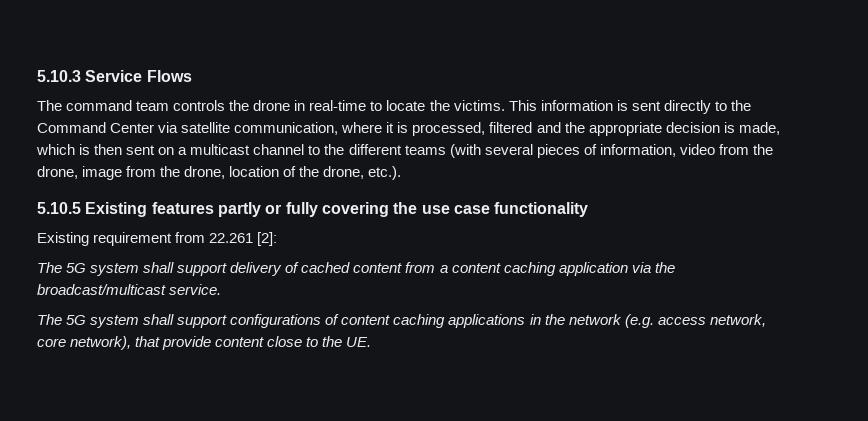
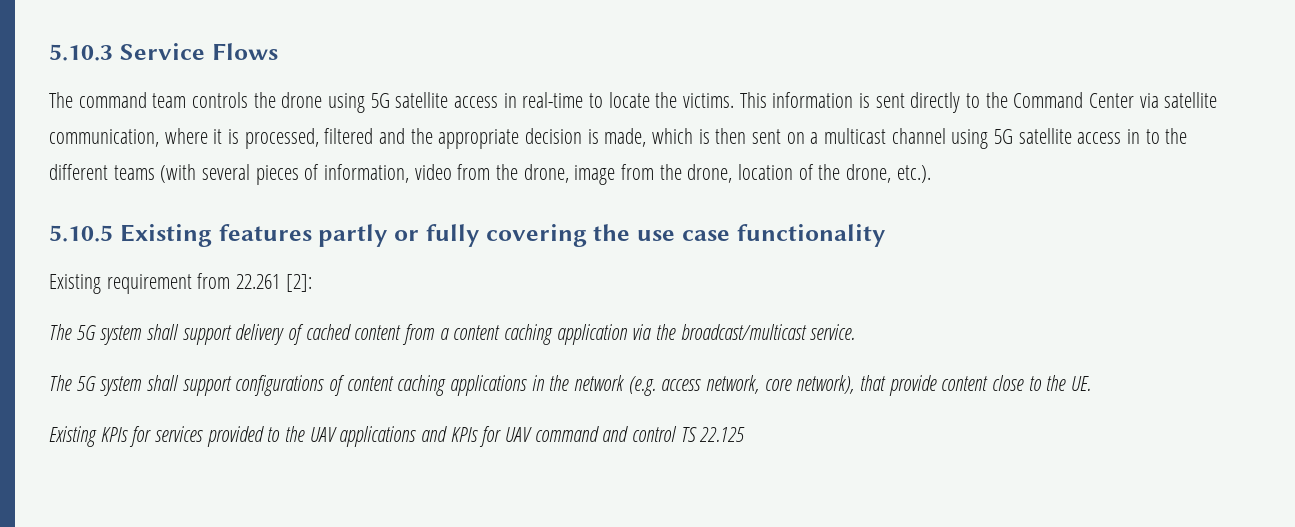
- The command team controls the drone in real-time to locate the victims.
+ The command team controls the drone using 5G satellite access in real-time to locate the victims.
- This information is sent directly to the Command Center via satellite communication, where it is processed, filtered and the appropriate decision is made, which is then sent on a multicast channel to the different teams (with several pieces of information, video from the drone, image from the drone, location of the drone, etc.).
+ This information is sent directly to the Command Center via satellite communication, where it is processed, filtered and the appropriate decision is made, which is then sent on a multicast channel using 5G satellite access in to the different teams (with several pieces of information, video from the drone, image from the drone, location of the drone, etc.).
+ Existing KPIs for services provided to the UAV applications and KPIs for UAV command and control TS 22.125

